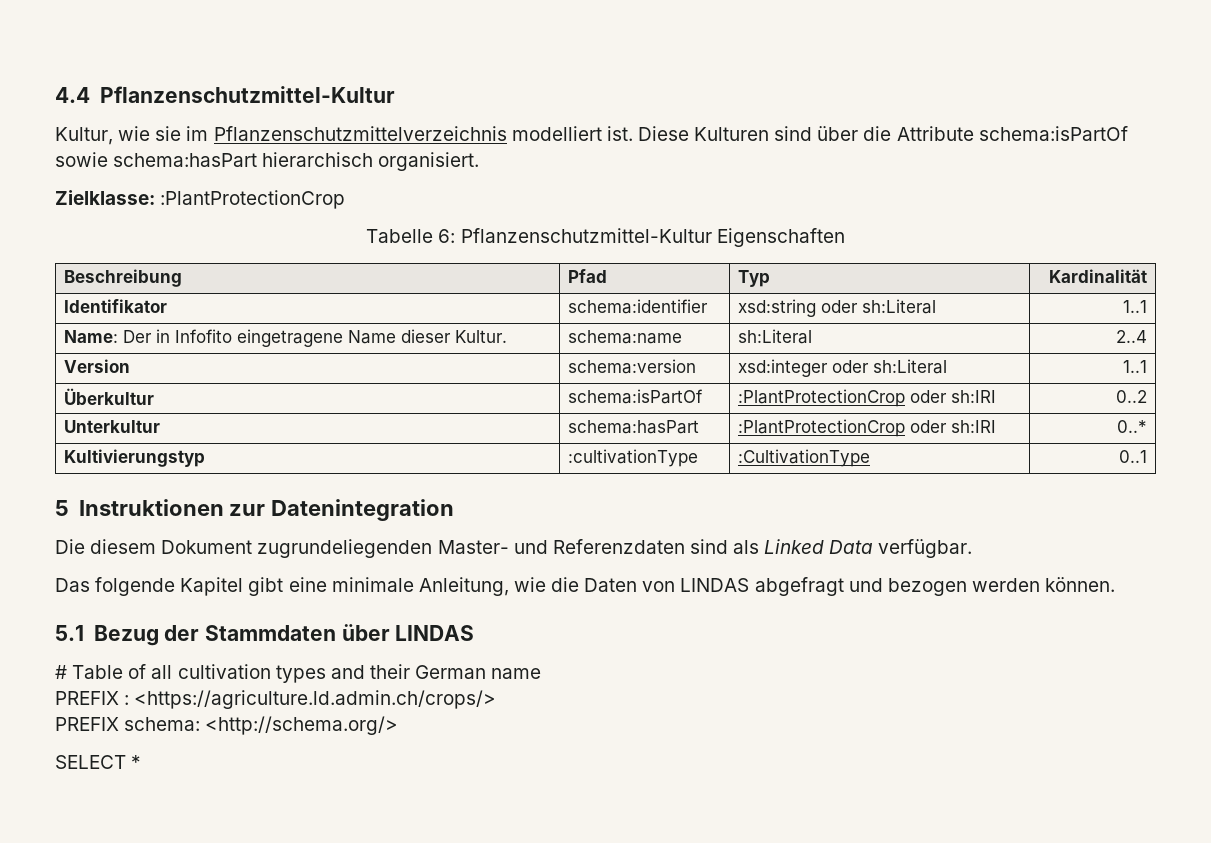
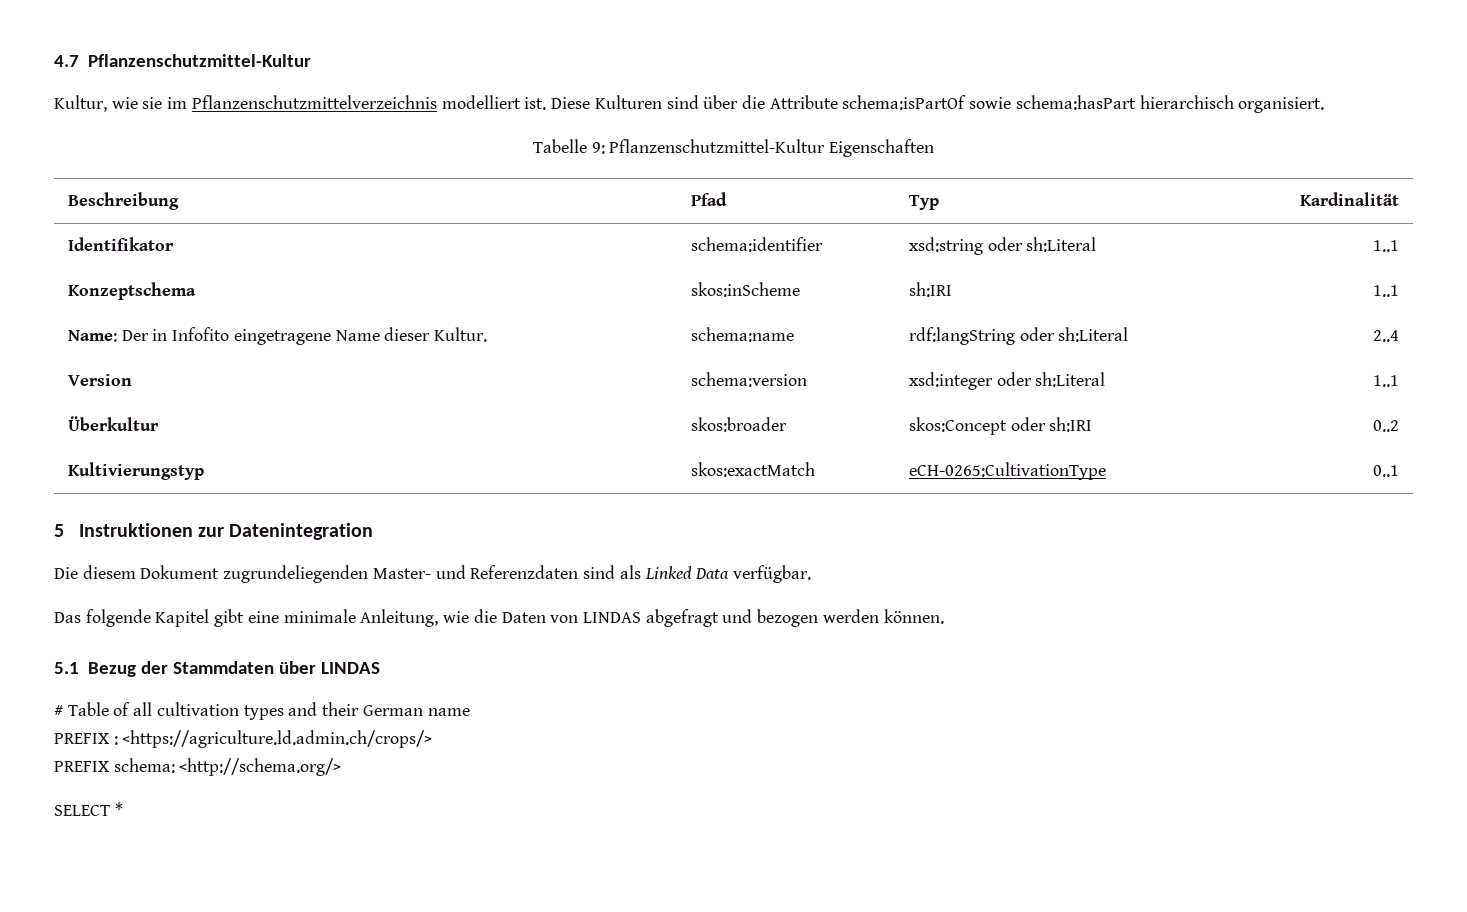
- 4.4 Pflanzenschutzmittel-Kultur
+ 4.7 Pflanzenschutzmittel-Kultur
- Zielklasse: :PlantProtectionCrop
- Tabelle 6: Pflanzenschutzmittel-Kultur Eigenschaften
+ Tabelle 9: Pflanzenschutzmittel-Kultur Eigenschaften
+ Konzeptschema | skos:inScheme | sh:IRI | 1..1
- Name: Der in Infofito eingetragene Name dieser Kultur. | schema:name | sh:Literal | 2..4
+ Name: Der in Infofito eingetragene Name dieser Kultur. | schema:name | rdf:langString oder sh:Literal | 2..4
- Überkultur | schema:isPartOf | :PlantProtectionCrop oder sh:IRI | 0..2
+ Überkultur | skos:broader | skos:Concept oder sh:IRI | 0..2
- Unterkultur | schema:hasPart | :PlantProtectionCrop oder sh:IRI | 0..*
- Kultivierungstyp | :cultivationType | :CultivationType | 0..1
+ Kultivierungstyp | skos:exactMatch | eCH-0265:CultivationType | 0..1

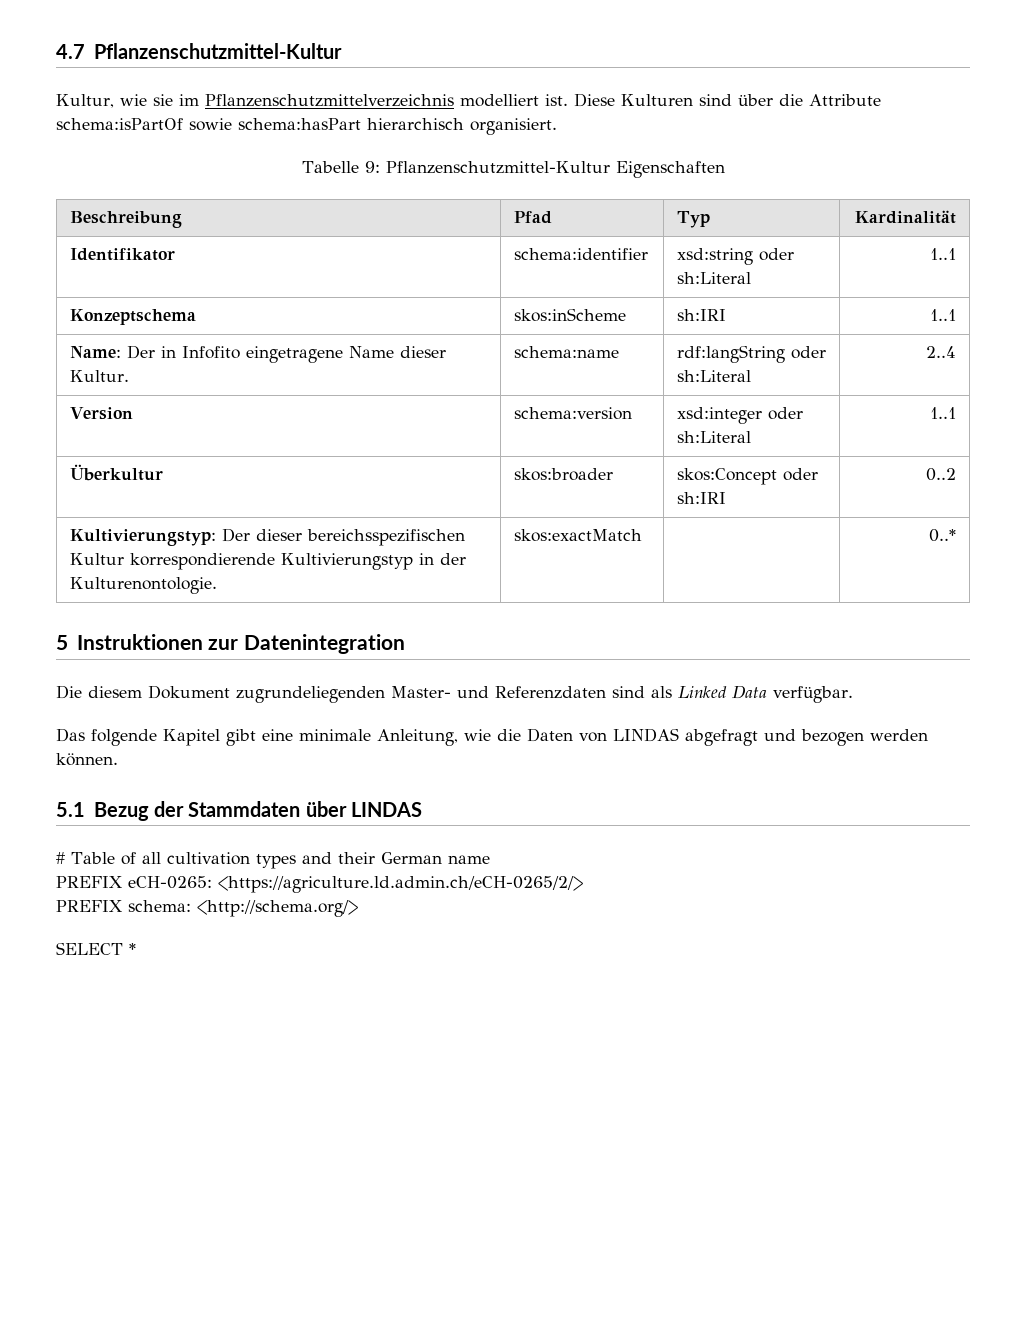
- Kultivierungstyp | skos:exactMatch | eCH-0265:CultivationType | 0..1
+ Kultivierungstyp: Der dieser bereichsspezifischen Kultur korrespondierende Kultivierungstyp in der Kulturenontologie. | skos:exactMatch | | 0..*
- PREFIX : <https://agriculture.ld.admin.ch/crops/>
+ PREFIX eCH-0265: <https://agriculture.ld.admin.ch/eCH-0265/2/>

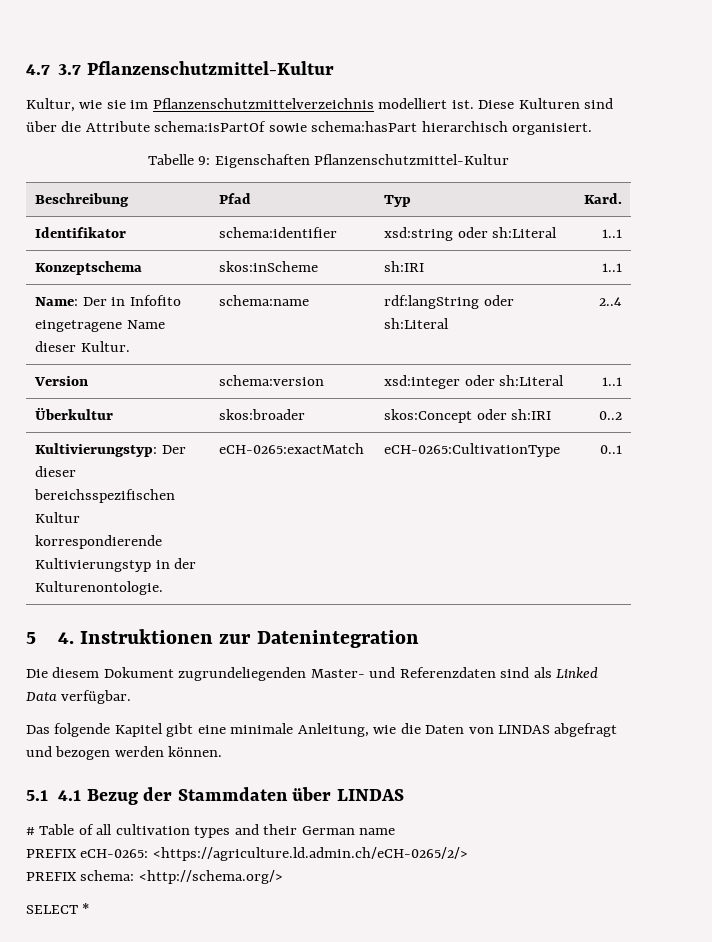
- 4.7 Pflanzenschutzmittel-Kultur
+ 4.7 3.7 Pflanzenschutzmittel-Kultur
- Tabelle 9: Pflanzenschutzmittel-Kultur Eigenschaften
+ Tabelle 9: Eigenschaften Pflanzenschutzmittel-Kultur
- Beschreibung | Pfad | Typ | Kardinalität
+ Beschreibung | Pfad | Typ | Kard.
- Kultivierungstyp: Der dieser bereichsspezifischen Kultur korrespondierende Kultivierungstyp in der Kulturenontologie. | skos:exactMatch | | 0..*
+ Kultivierungstyp: Der dieser bereichsspezifischen Kultur korrespondierende Kultivierungstyp in der Kulturenontologie. | eCH-0265:exactMatch | eCH-0265:CultivationType | 0..1
- 5 Instruktionen zur Datenintegration
+ 5 4. Instruktionen zur Datenintegration
- 5.1 Bezug der Stammdaten über LINDAS
+ 5.1 4.1 Bezug der Stammdaten über LINDAS

